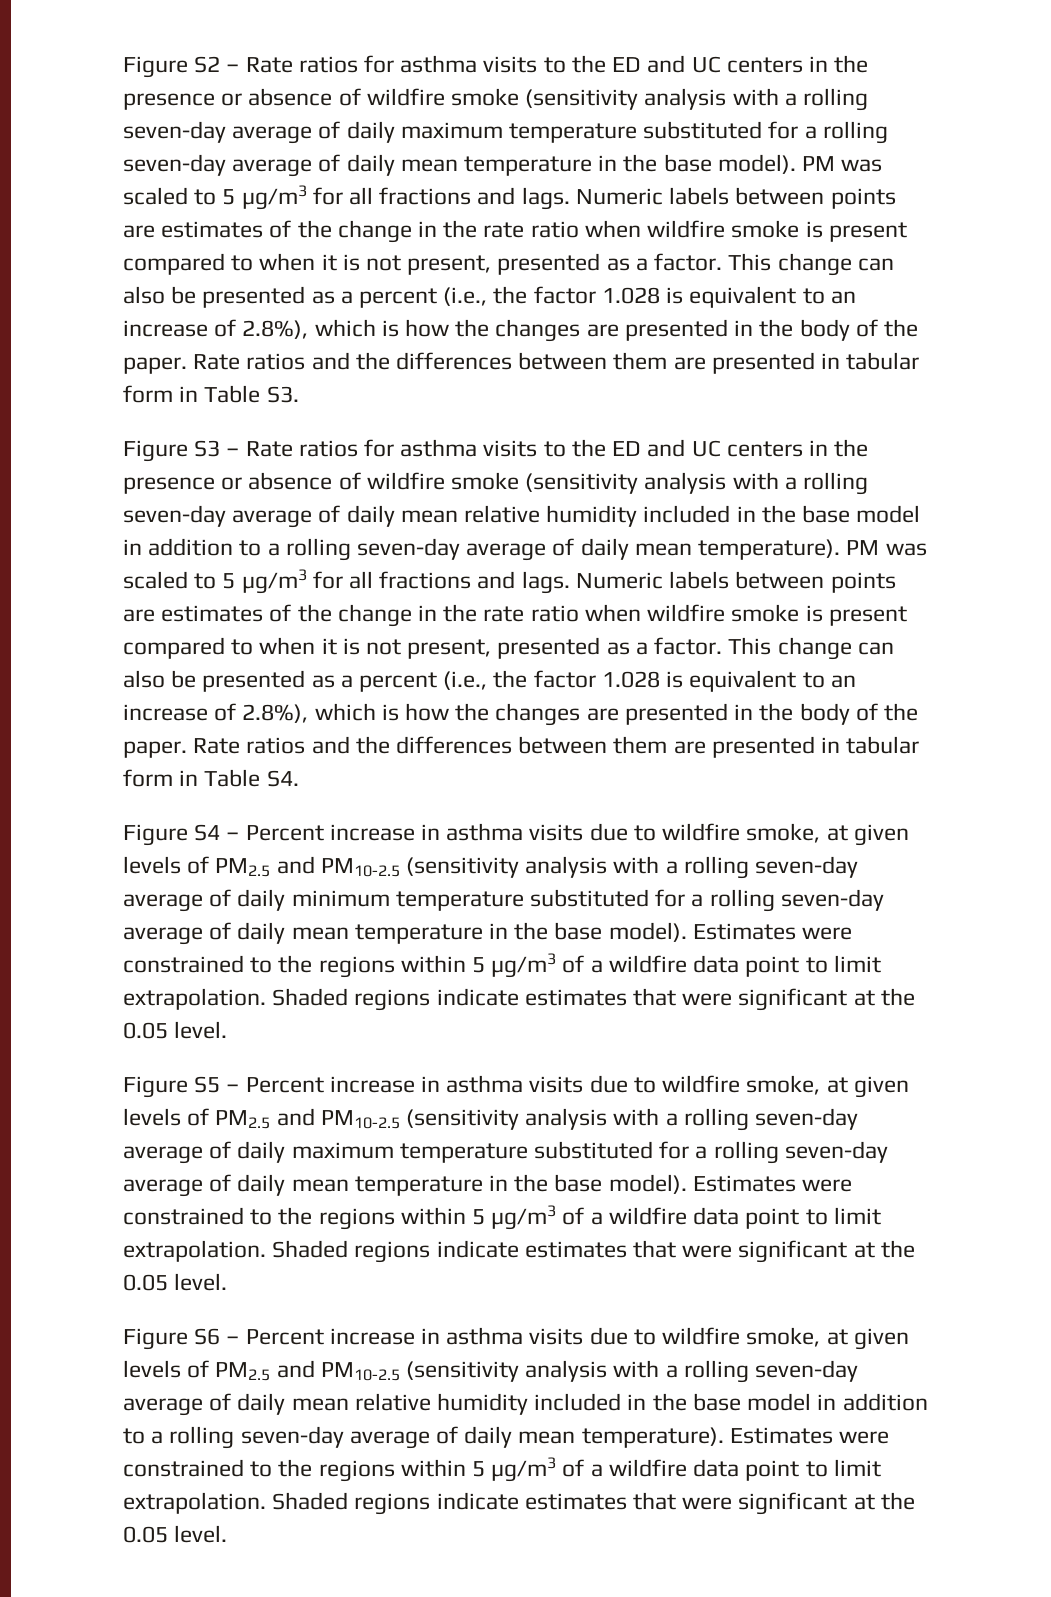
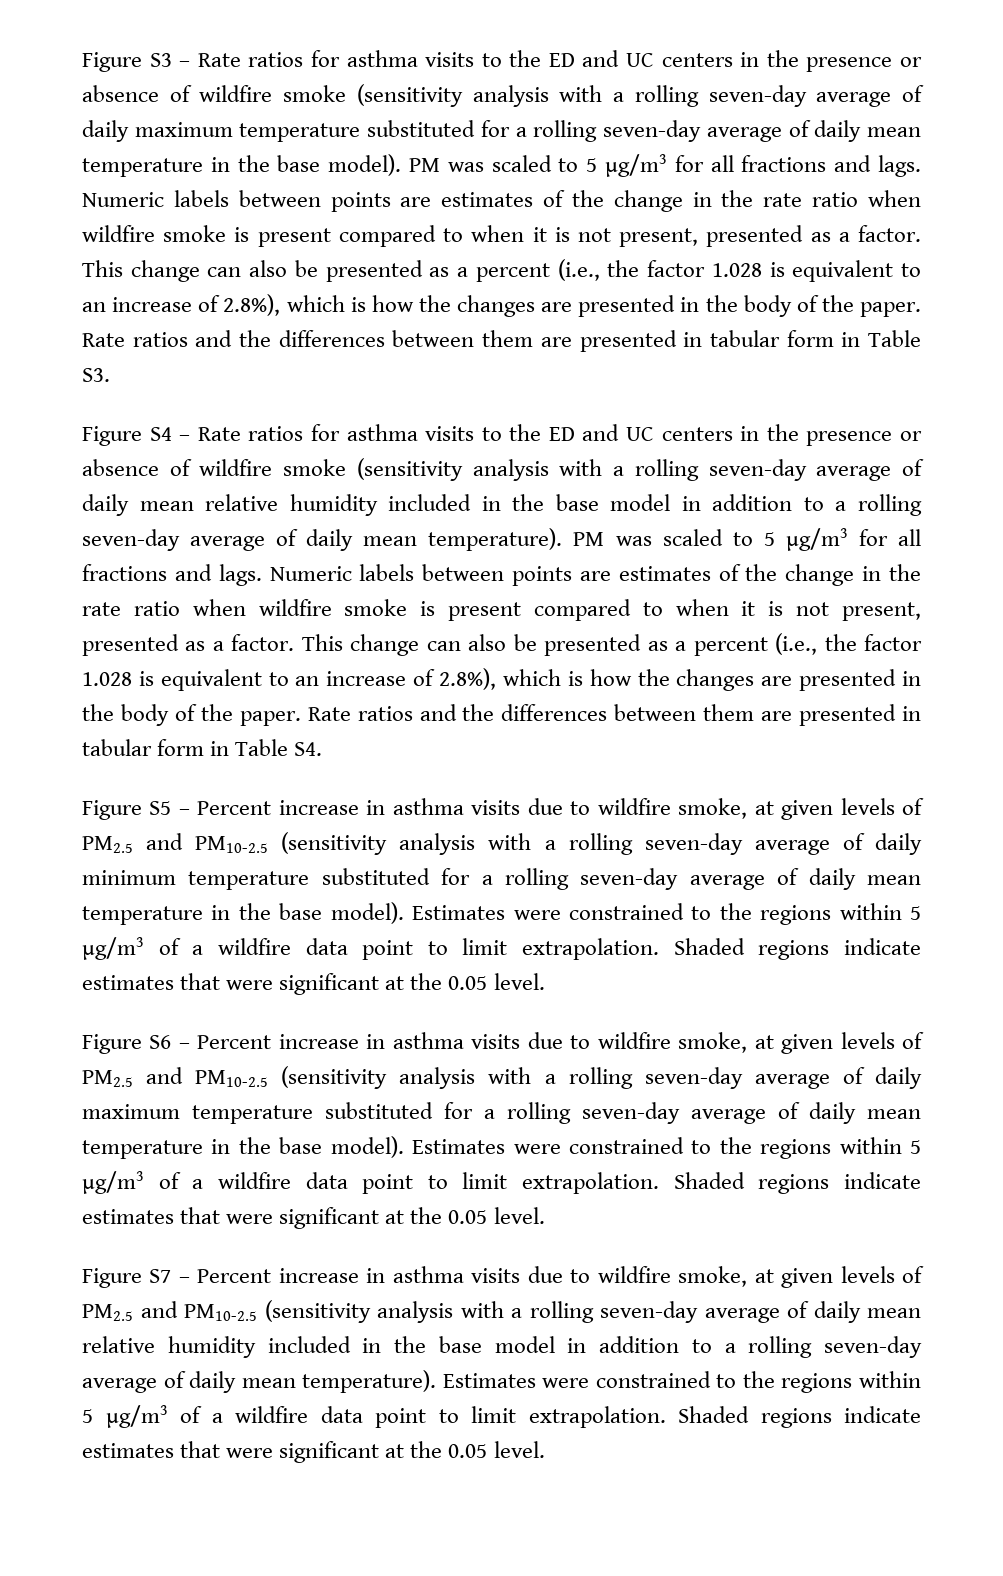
- Figure S2 – Rate ratios for asthma visits to the ED and UC centers in the presence or absence of wildfire smoke (sensitivity analysis with a rolling seven-day average of daily maximum temperature substituted for a rolling seven-day average of daily mean temperature in the base model).
+ Figure S3 – Rate ratios for asthma visits to the ED and UC centers in the presence or absence of wildfire smoke (sensitivity analysis with a rolling seven-day average of daily maximum temperature substituted for a rolling seven-day average of daily mean temperature in the base model).
- Figure S3 – Rate ratios for asthma visits to the ED and UC centers in the presence or absence of wildfire smoke (sensitivity analysis with a rolling seven-day average of daily mean relative humidity included in the base model in addition to a rolling seven-day average of daily mean temperature).
+ Figure S4 – Rate ratios for asthma visits to the ED and UC centers in the presence or absence of wildfire smoke (sensitivity analysis with a rolling seven-day average of daily mean relative humidity included in the base model in addition to a rolling seven-day average of daily mean temperature).
- Figure S4 – Percent increase in asthma visits due to wildfire smoke, at given levels of PM2.5 and PM10-2.5 (sensitivity analysis with a rolling seven-day average of daily minimum temperature substituted for a rolling seven-day average of daily mean temperature in the base model).
+ Figure S5 – Percent increase in asthma visits due to wildfire smoke, at given levels of PM2.5 and PM10-2.5 (sensitivity analysis with a rolling seven-day average of daily minimum temperature substituted for a rolling seven-day average of daily mean temperature in the base model).
- Figure S5 – Percent increase in asthma visits due to wildfire smoke, at given levels of PM2.5 and PM10-2.5 (sensitivity analysis with a rolling seven-day average of daily maximum temperature substituted for a rolling seven-day average of daily mean temperature in the base model).
+ Figure S6 – Percent increase in asthma visits due to wildfire smoke, at given levels of PM2.5 and PM10-2.5 (sensitivity analysis with a rolling seven-day average of daily maximum temperature substituted for a rolling seven-day average of daily mean temperature in the base model).
- Figure S6 – Percent increase in asthma visits due to wildfire smoke, at given levels of PM2.5 and PM10-2.5 (sensitivity analysis with a rolling seven-day average of daily mean relative humidity included in the base model in addition to a rolling seven-day average of daily mean temperature).
+ Figure S7 – Percent increase in asthma visits due to wildfire smoke, at given levels of PM2.5 and PM10-2.5 (sensitivity analysis with a rolling seven-day average of daily mean relative humidity included in the base model in addition to a rolling seven-day average of daily mean temperature).

